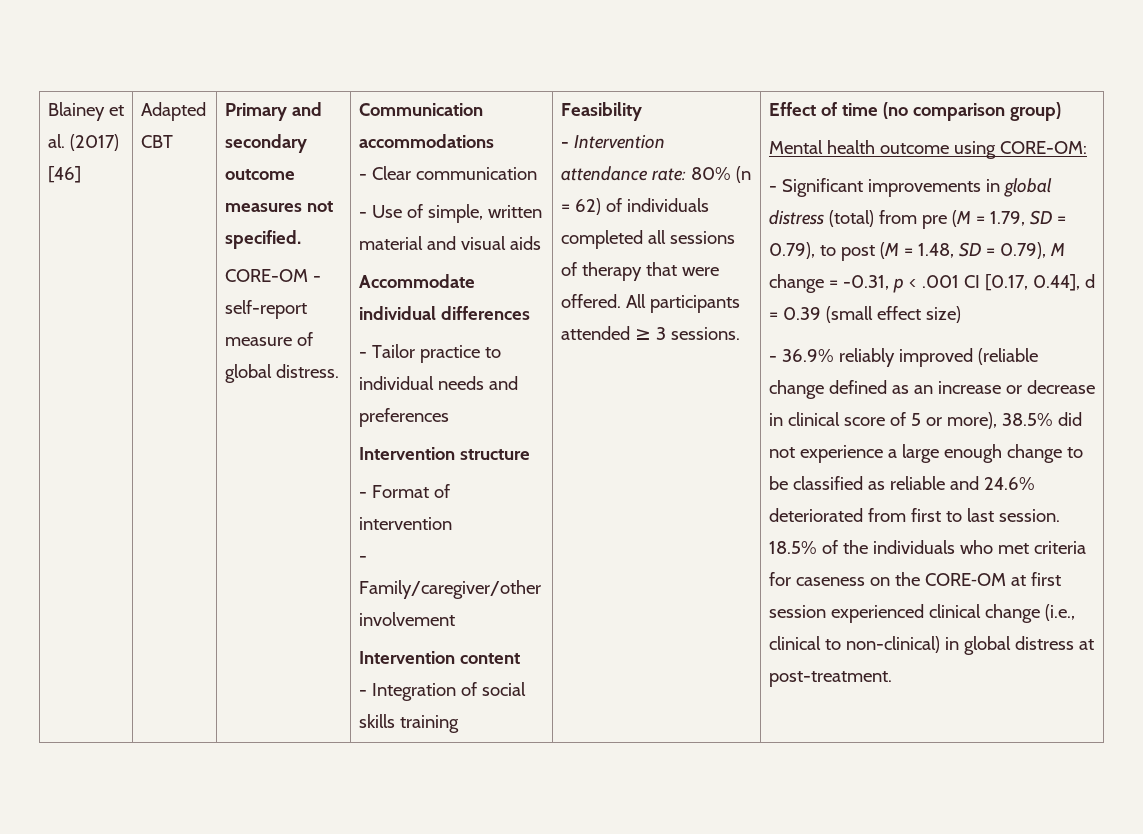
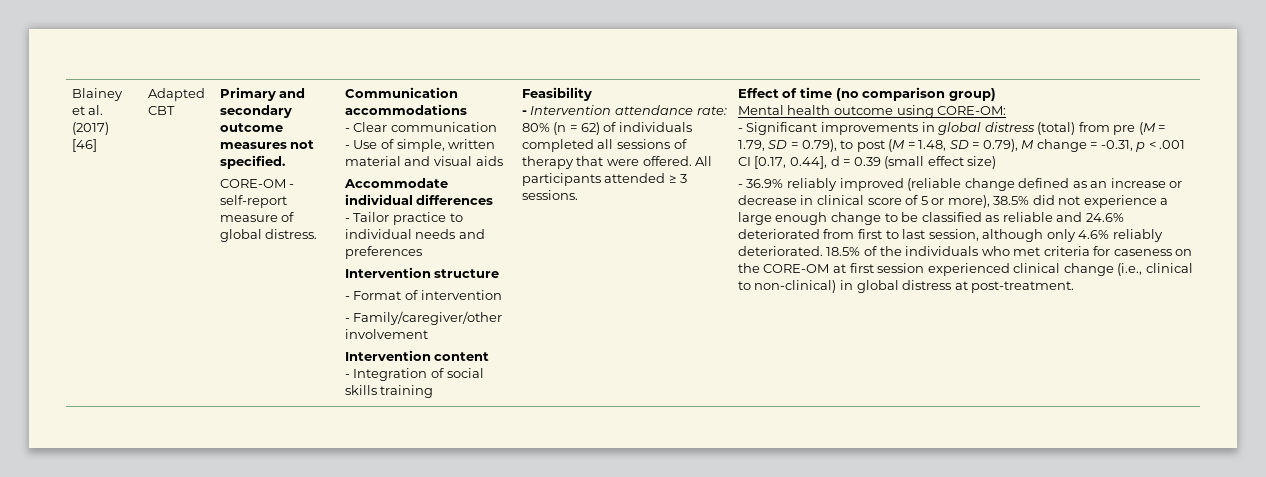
- - 36.9% reliably improved (reliable change defined as an increase or decrease in clinical score of 5 or more), 38.5% did not experience a large enough change to be classified as reliable and 24.6% deteriorated from first to last session.
+ - 36.9% reliably improved (reliable change defined as an increase or decrease in clinical score of 5 or more), 38.5% did not experience a large enough change to be classified as reliable and 24.6% deteriorated from first to last session, although only 4.6% reliably deteriorated.

